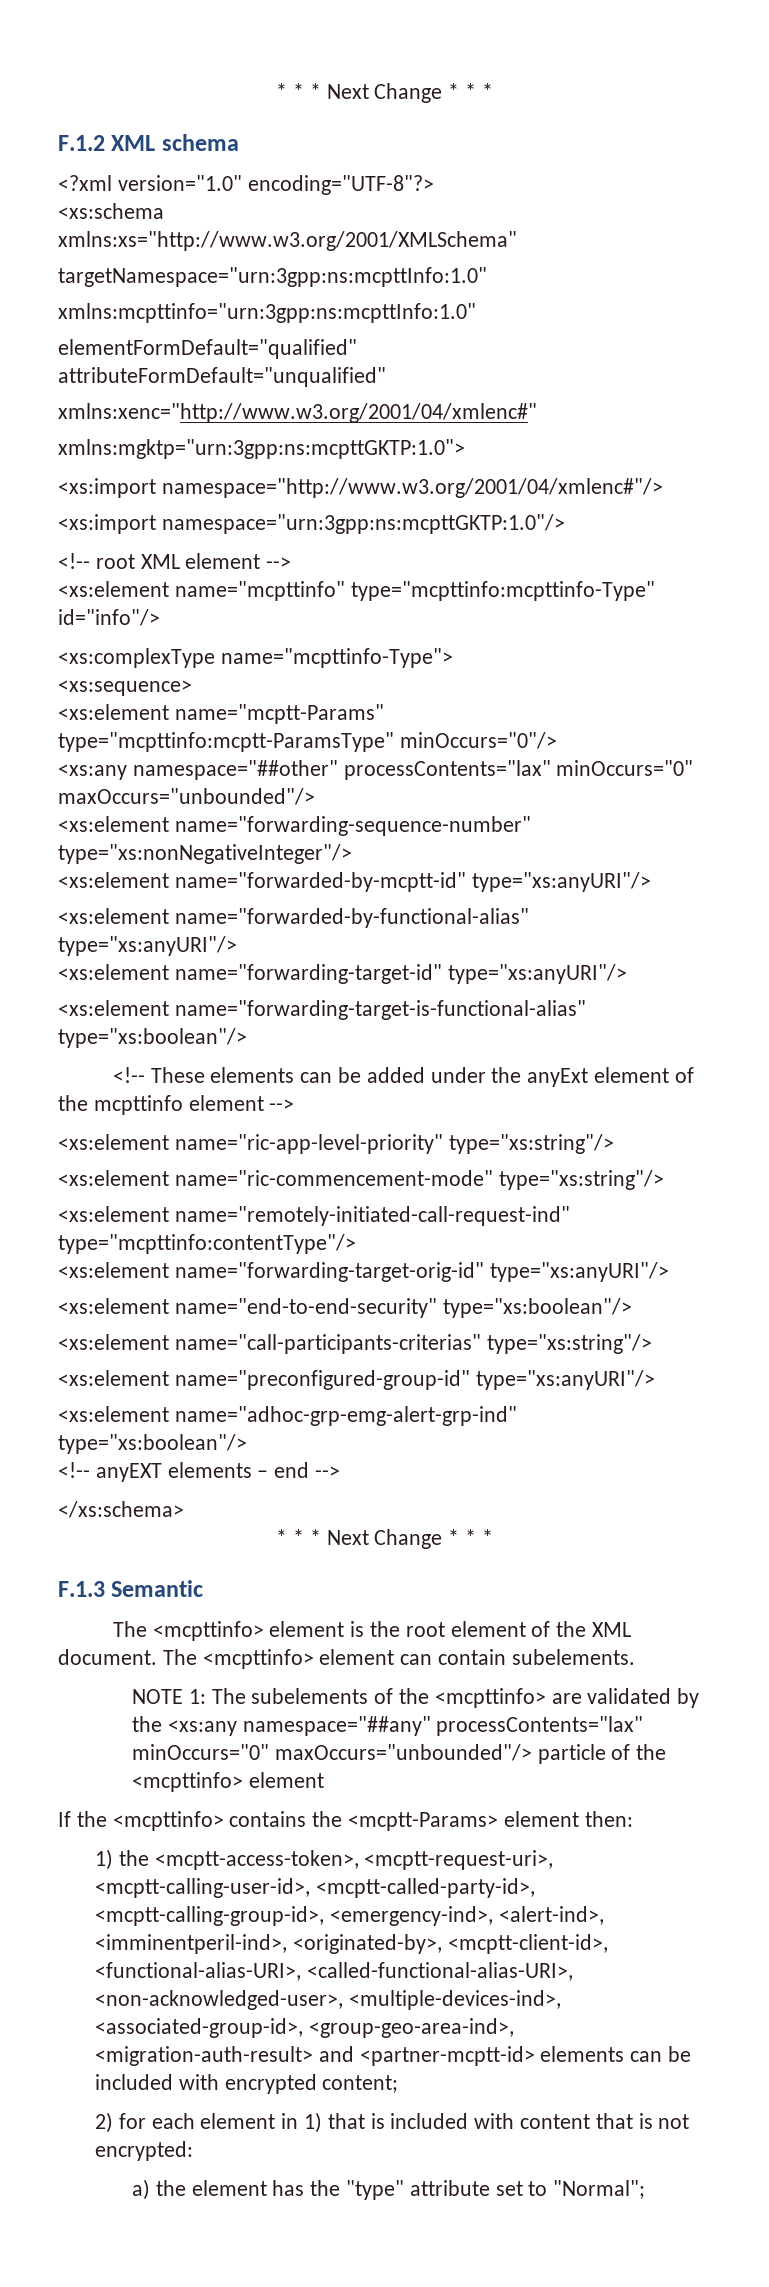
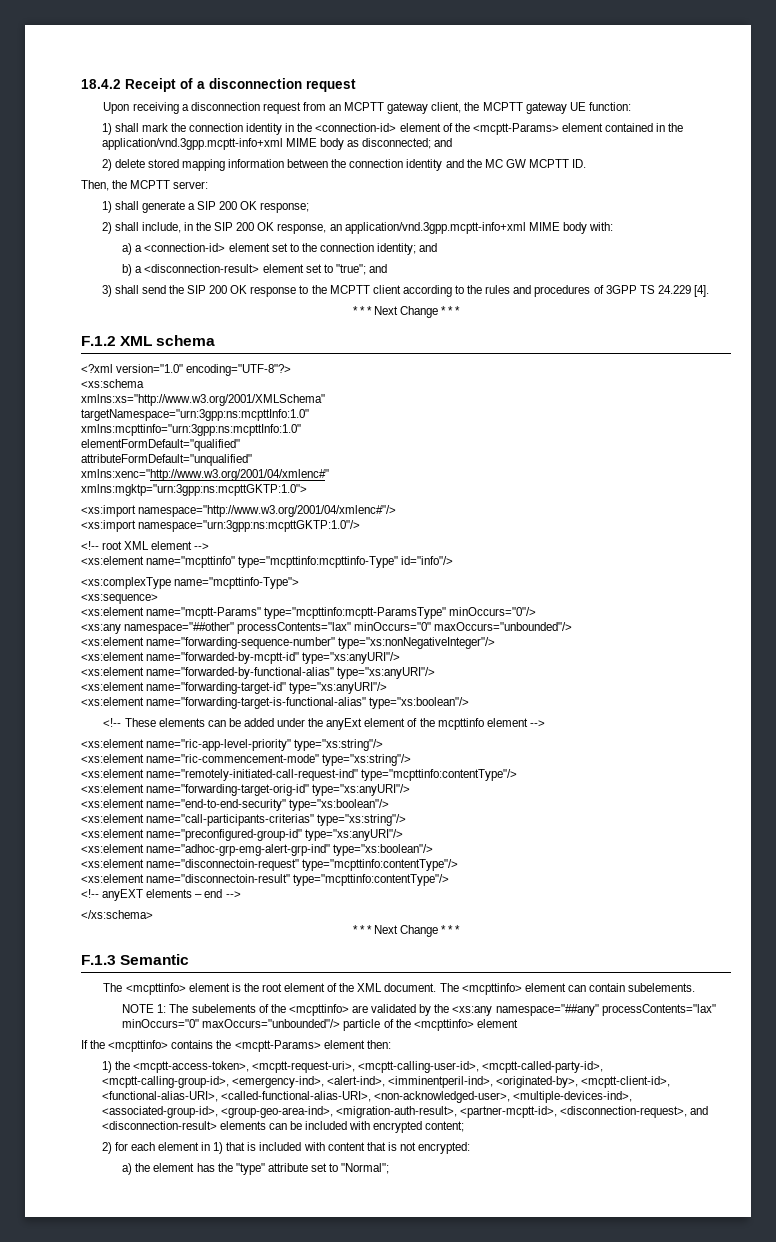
+ 18.4.2 Receipt of a disconnection request
+ Upon receiving a disconnection request from an MCPTT gateway client, the MCPTT gateway UE function:
+ 1) shall mark the connection identity in the <connection-id> element of the <mcptt-Params> element contained in the application/vnd.3gpp.mcptt-info+xml MIME body as disconnected; and
+ 2) delete stored mapping information between the connection identity and the MC GW MCPTT ID.
+ Then, the MCPTT server:
+ 1) shall generate a SIP 200 OK response;
+ 2) shall include, in the SIP 200 OK response, an application/vnd.3gpp.mcptt-info+xml MIME body with:
+ a) a <connection-id> element set to the connection identity; and
+ b) a <disconnection-result> element set to "true"; and
+ 3) shall send the SIP 200 OK response to the MCPTT client according to the rules and procedures of 3GPP TS 24.229 [4].
+ <xs:element name="disconnectoin-request" type="mcpttinfo:contentType"/>
+ <xs:element name="disconnectoin-result" type="mcpttinfo:contentType"/>
- 1) the <mcptt-access-token>, <mcptt-request-uri>, <mcptt-calling-user-id>, <mcptt-called-party-id>, <mcptt-calling-group-id>, <emergency-ind>, <alert-ind>, <imminentperil-ind>, <originated-by>, <mcptt-client-id>, <functional-alias-URI>, <called-functional-alias-URI>, <non-acknowledged-user>, <multiple-devices-ind>, <associated-group-id>, <group-geo-area-ind>, <migration-auth-result> and <partner-mcptt-id> elements can be included with encrypted content;
+ 1) the <mcptt-access-token>, <mcptt-request-uri>, <mcptt-calling-user-id>, <mcptt-called-party-id>, <mcptt-calling-group-id>, <emergency-ind>, <alert-ind>, <imminentperil-ind>, <originated-by>, <mcptt-client-id>, <functional-alias-URI>, <called-functional-alias-URI>, <non-acknowledged-user>, <multiple-devices-ind>, <associated-group-id>, <group-geo-area-ind>, <migration-auth-result>, <partner-mcptt-id>, <disconnection-request>, and <disconnection-result> elements can be included with encrypted content;

